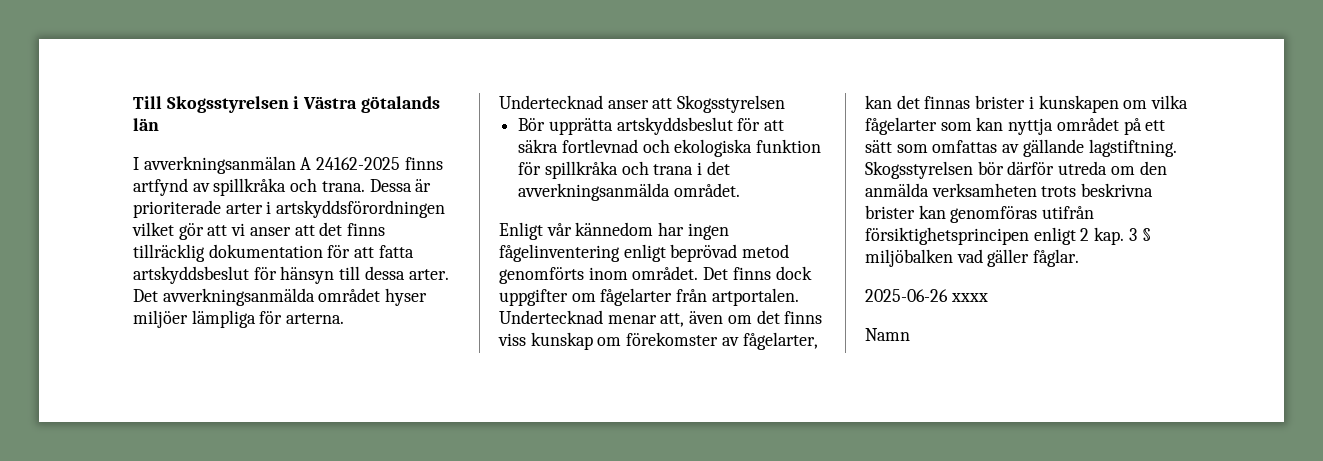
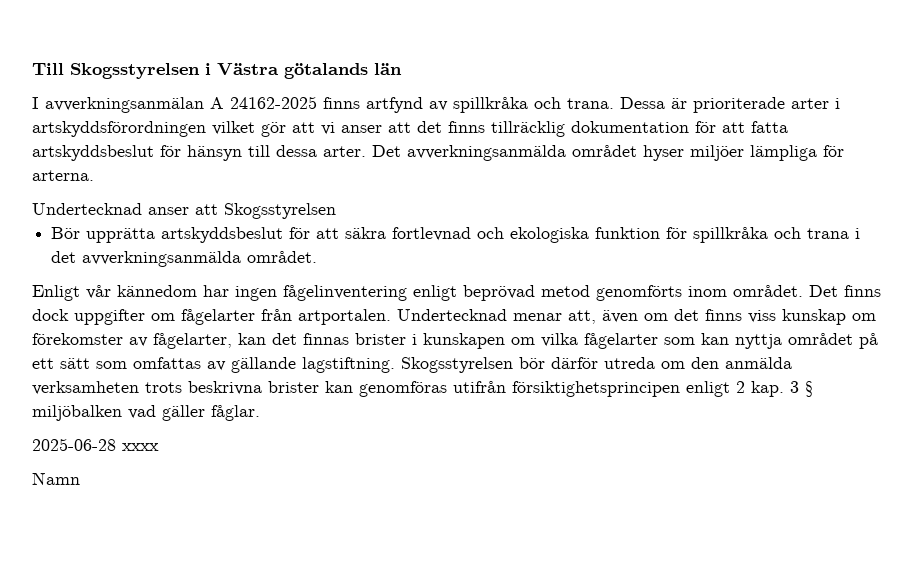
- 2025-06-26 xxxx
+ 2025-06-28 xxxx

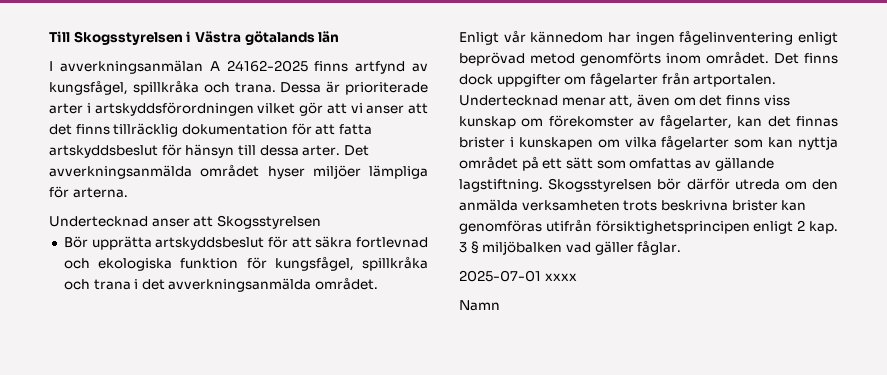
- I avverkningsanmälan A 24162-2025 finns artfynd av spillkråka och trana.
+ I avverkningsanmälan A 24162-2025 finns artfynd av kungsfågel, spillkråka och trana.
- Bör upprätta artskyddsbeslut för att säkra fortlevnad och ekologiska funktion för spillkråka och trana i det avverkningsanmälda området.
+ Bör upprätta artskyddsbeslut för att säkra fortlevnad och ekologiska funktion för kungsfågel, spillkråka och trana i det avverkningsanmälda området.
- 2025-06-28 xxxx
+ 2025-07-01 xxxx

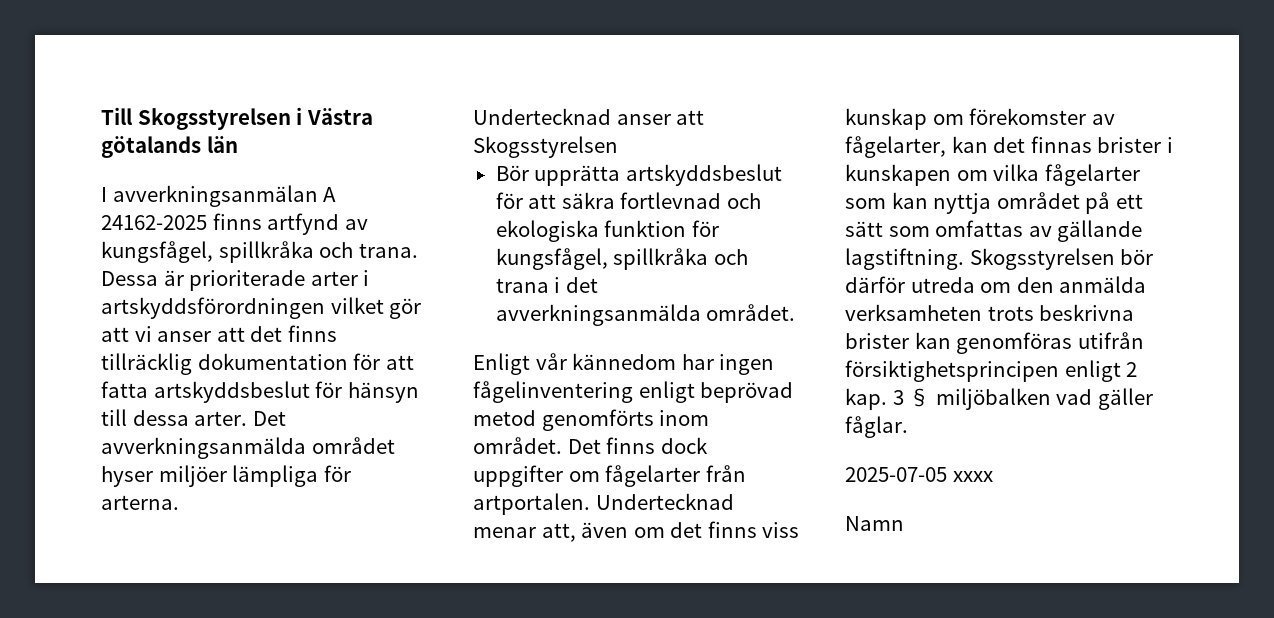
- 2025-07-01 xxxx
+ 2025-07-05 xxxx

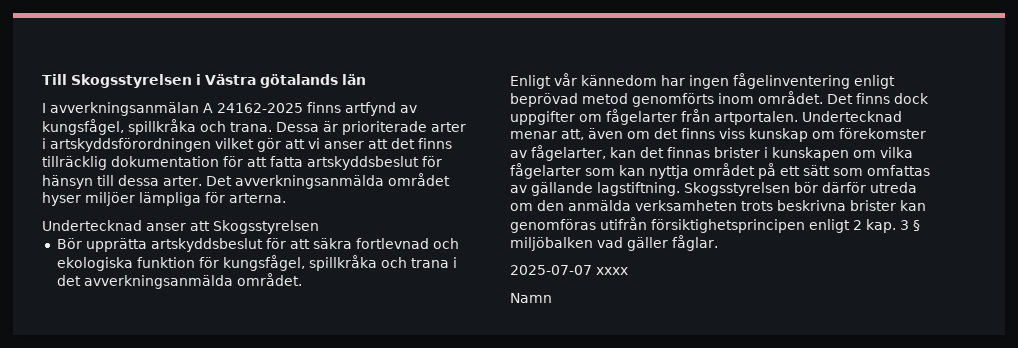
- 2025-07-05 xxxx
+ 2025-07-07 xxxx

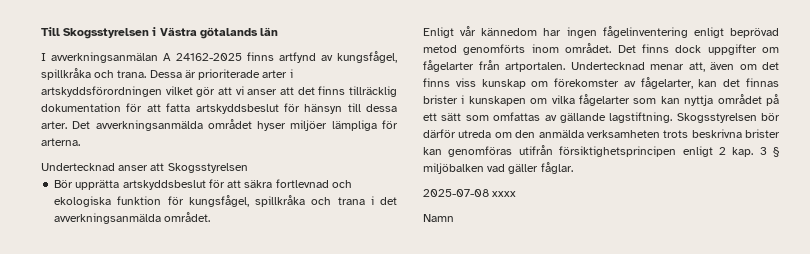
- 2025-07-07 xxxx
+ 2025-07-08 xxxx

